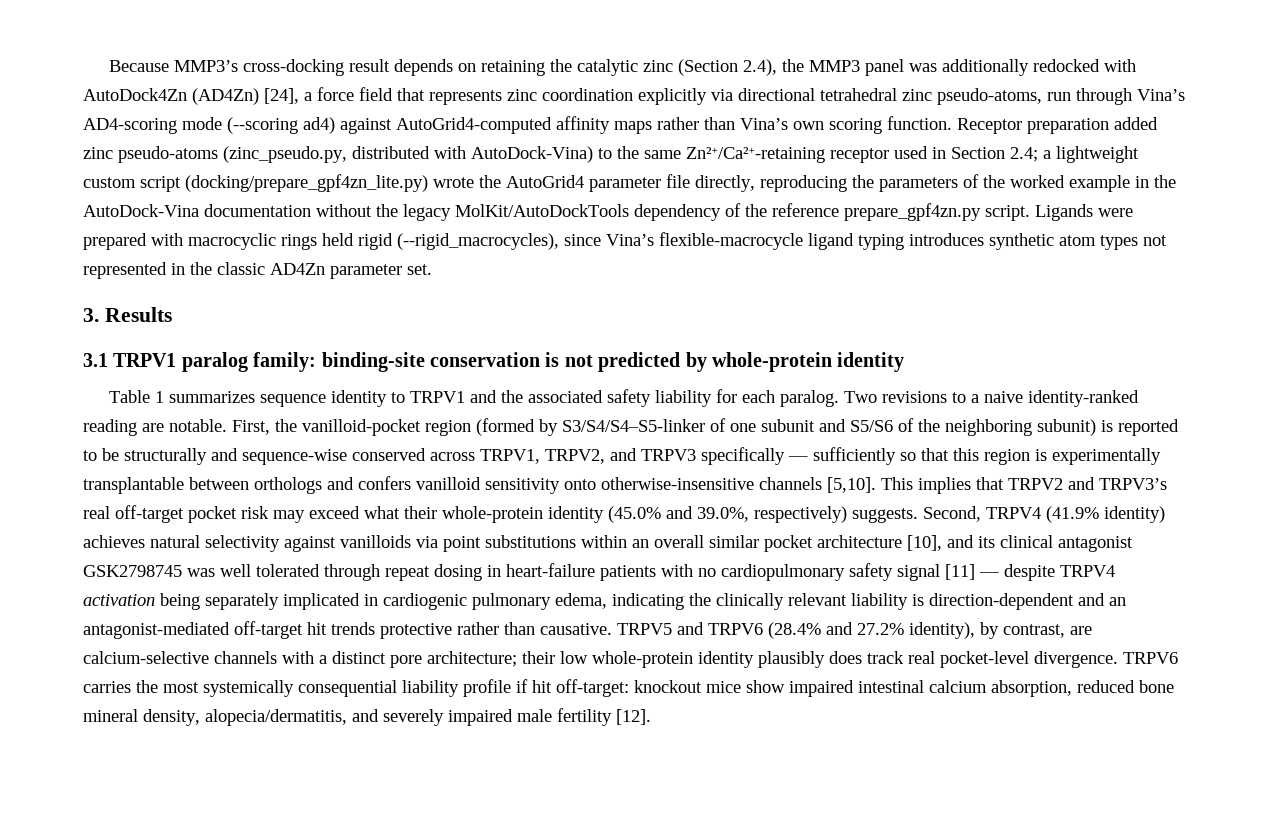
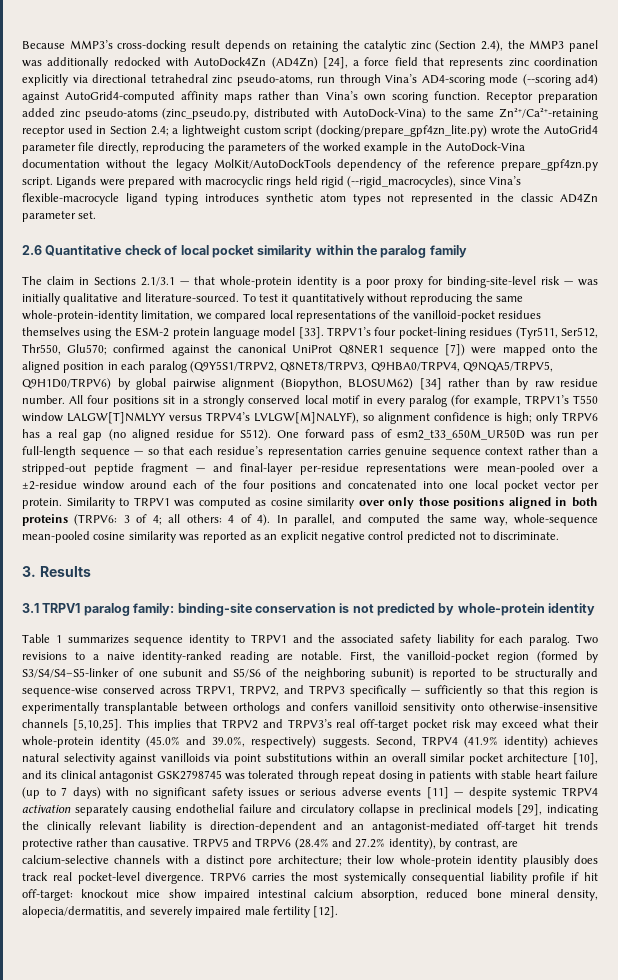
+ 2.6 Quantitative check of local pocket similarity within the paralog family
+ The claim in Sections 2.1/3.1 — that whole-protein identity is a poor proxy for binding-site-level risk — was initially qualitative and literature-sourced. To test it quantitatively without reproducing the same whole-protein-identity limitation, we compared local representations of the vanilloid-pocket residues themselves using the ESM-2 protein language model [33]. TRPV1’s four pocket-lining residues (Tyr511, Ser512, Thr550, Glu570; confirmed against the canonical UniProt Q8NER1 sequence [7]) were mapped onto the aligned position in each paralog (Q9Y5S1/TRPV2, Q8NET8/TRPV3, Q9HBA0/TRPV4, Q9NQA5/TRPV5, Q9H1D0/TRPV6) by global pairwise alignment (Biopython, BLOSUM62) [34] rather than by raw residue number. All four positions sit in a strongly conserved local motif in every paralog (for example, TRPV1’s T550 window LALGW[T]NMLYY versus TRPV4’s LVLGW[M]NALYF), so alignment confidence is high; only TRPV6 has a real gap (no aligned residue for S512). One forward pass of esm2_t33_650M_UR50D was run per full-length sequence — so that each residue’s representation carries genuine sequence context rather than a stripped-out peptide fragment — and final-layer per-residue representations were mean-pooled over a ±2-residue window around each of the four positions and concatenated into one local pocket vector per protein. Similarity to TRPV1 was computed as cosine similarity over only those positions aligned in both proteins (TRPV6: 3 of 4; all others: 4 of 4). In parallel, and computed the same way, whole-sequence mean-pooled cosine similarity was reported as an explicit negative control predicted not to discriminate.
- First, the vanilloid-pocket region (formed by S3/S4/S4–S5-linker of one subunit and S5/S6 of the neighboring subunit) is reported to be structurally and sequence-wise conserved across TRPV1, TRPV2, and TRPV3 specifically — sufficiently so that this region is experimentally transplantable between orthologs and confers vanilloid sensitivity onto otherwise-insensitive channels [5,10].
+ First, the vanilloid-pocket region (formed by S3/S4/S4–S5-linker of one subunit and S5/S6 of the neighboring subunit) is reported to be structurally and sequence-wise conserved across TRPV1, TRPV2, and TRPV3 specifically — sufficiently so that this region is experimentally transplantable between orthologs and confers vanilloid sensitivity onto otherwise-insensitive channels [5,10,25].
- Second, TRPV4 (41.9% identity) achieves natural selectivity against vanilloids via point substitutions within an overall similar pocket architecture [10], and its clinical antagonist GSK2798745 was well tolerated through repeat dosing in heart-failure patients with no cardiopulmonary safety signal [11] — despite TRPV4 activation being separately implicated in cardiogenic pulmonary edema, indicating the clinically relevant liability is direction-dependent and an antagonist-mediated off-target hit trends protective rather than causative.
+ Second, TRPV4 (41.9% identity) achieves natural selectivity against vanilloids via point substitutions within an overall similar pocket architecture [10], and its clinical antagonist GSK2798745 was tolerated through repeat dosing in patients with stable heart failure (up to 7 days) with no significant safety issues or serious adverse events [11] — despite systemic TRPV4 activation separately causing endothelial failure and circulatory collapse in preclinical models [29], indicating the clinically relevant liability is direction-dependent and an antagonist-mediated off-target hit trends protective rather than causative.

